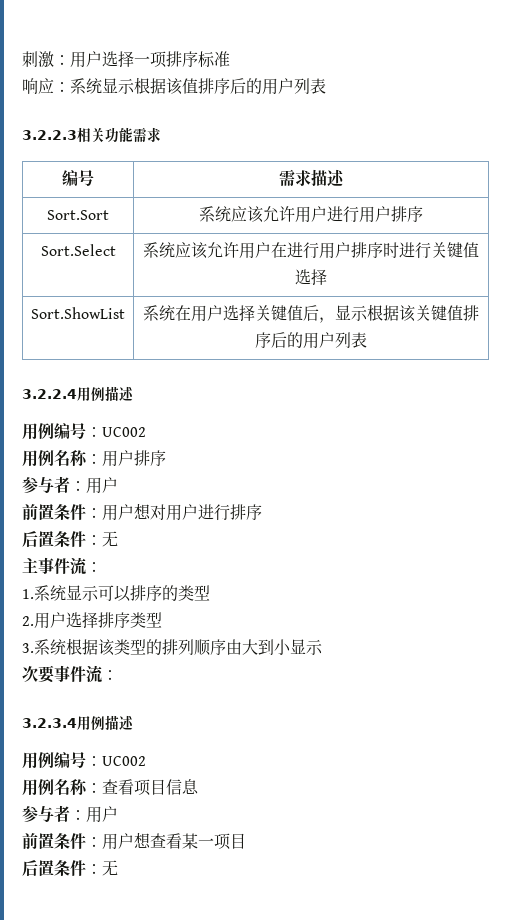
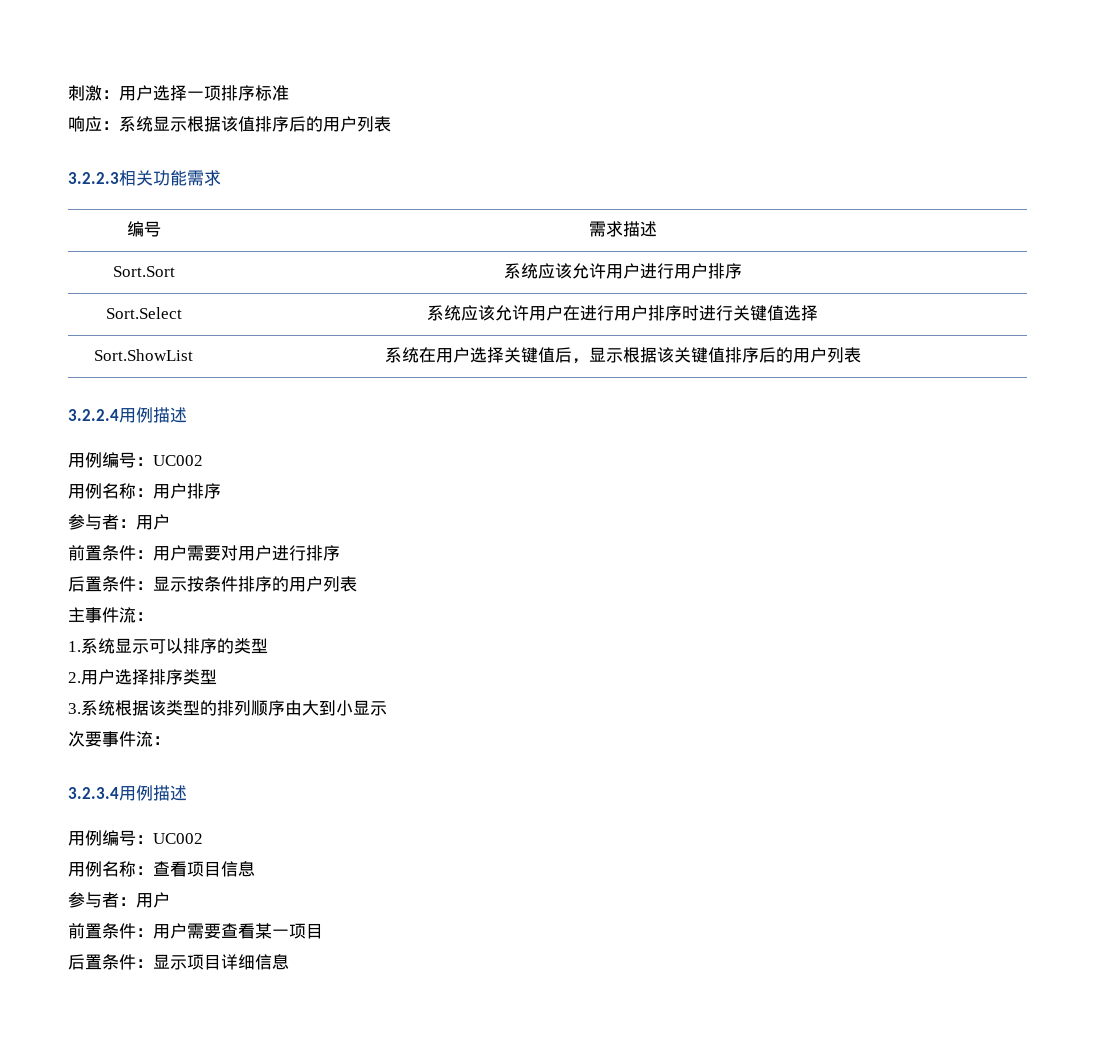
- 前置条件：用户想对用户进行排序
- 后置条件：无
+ 前置条件：用户需要对用户进行排序
+ 后置条件：显示按条件排序的用户列表
- 前置条件：用户想查看某一项目
- 后置条件：无
+ 前置条件：用户需要查看某一项目
+ 后置条件：显示项目详细信息

